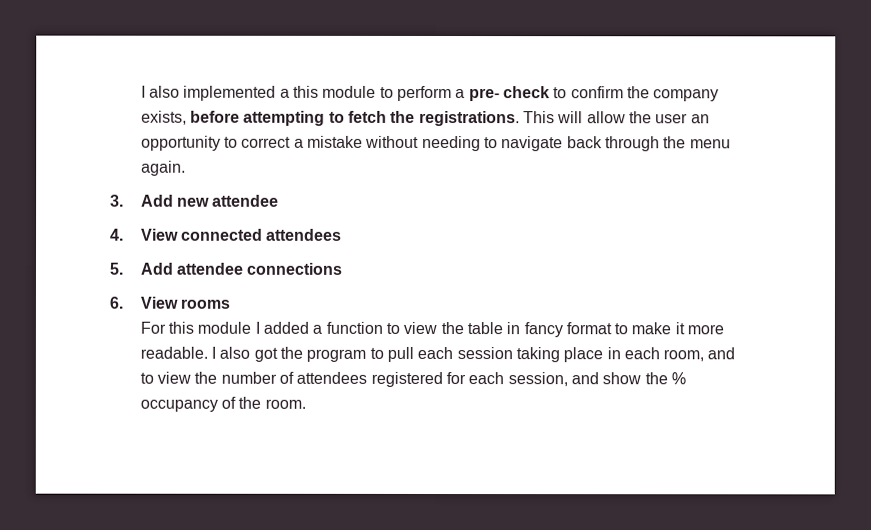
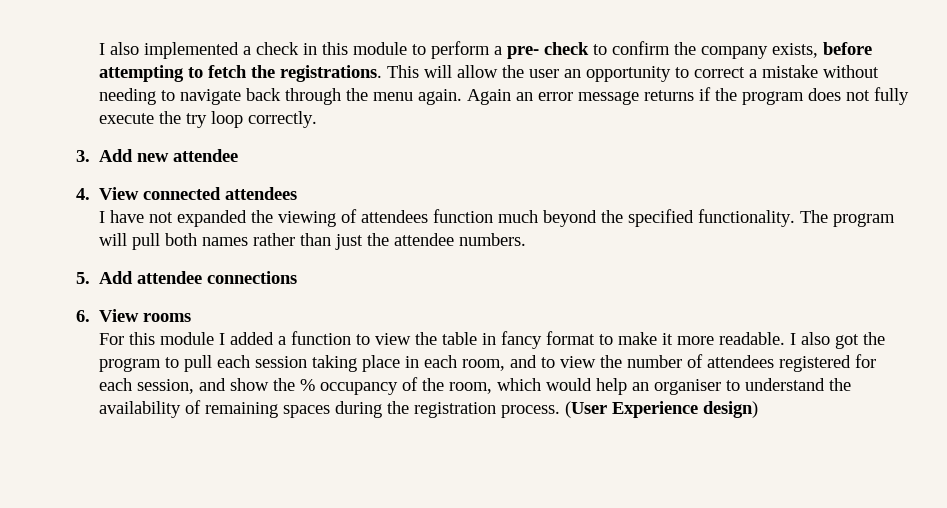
- I also implemented a this module to perform a pre- check to confirm the company exists, before attempting to fetch the registrations.
+ I also implemented a check in this module to perform a pre- check to confirm the company exists, before attempting to fetch the registrations.
+ Again an error message returns if the program does not fully execute the try loop correctly.
+ I have not expanded the viewing of attendees function much beyond the specified functionality. The program will pull both names rather than just the attendee numbers.
- I also got the program to pull each session taking place in each room, and to view the number of attendees registered for each session, and show the % occupancy of the room.
+ I also got the program to pull each session taking place in each room, and to view the number of attendees registered for each session, and show the % occupancy of the room, which would help an organiser to understand the availability of remaining spaces during the registration process. (User Experience design)

